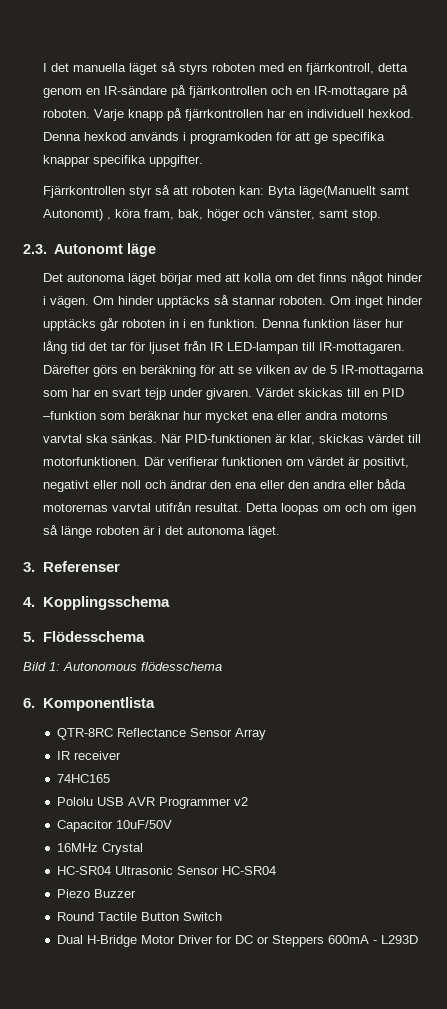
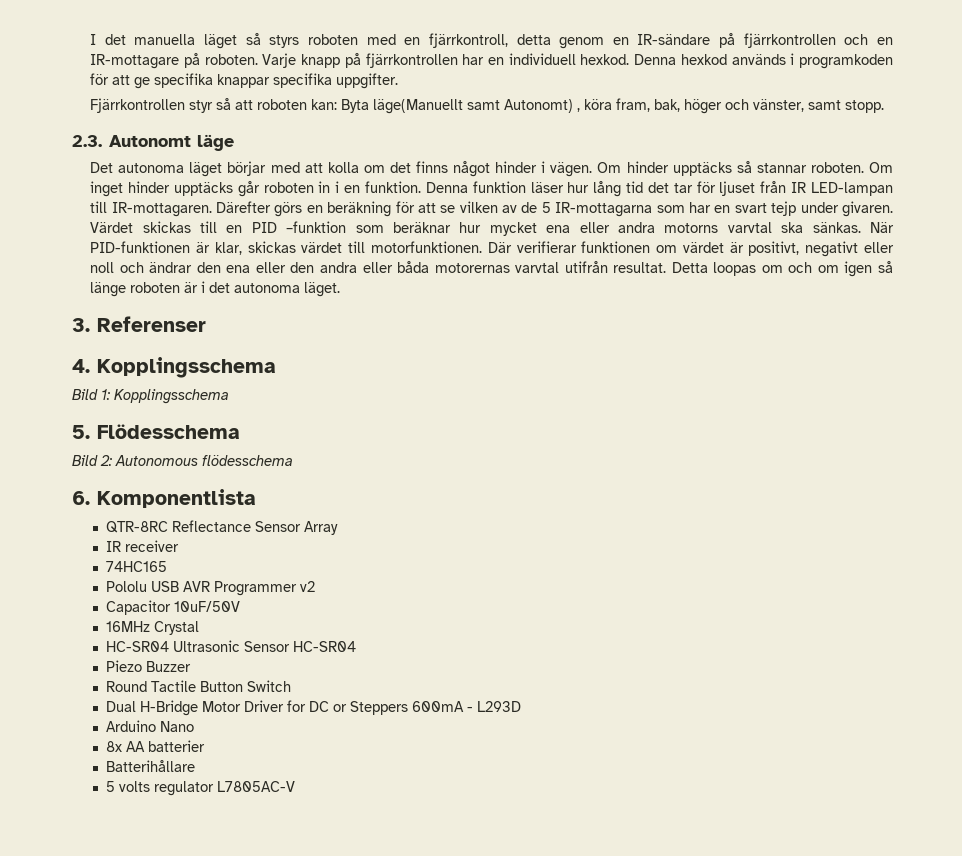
- Fjärrkontrollen styr så att roboten kan: Byta läge(Manuellt samt Autonomt) , köra fram, bak, höger och vänster, samt stop.
+ Fjärrkontrollen styr så att roboten kan: Byta läge(Manuellt samt Autonomt) , köra fram, bak, höger och vänster, samt stopp.
+ Bild 1: Kopplingsschema
- Bild 1: Autonomous flödesschema
+ Bild 2: Autonomous flödesschema
+ Arduino Nano
+ 8x AA batterier
+ Batterihållare
+ 5 volts regulator L7805AC-V

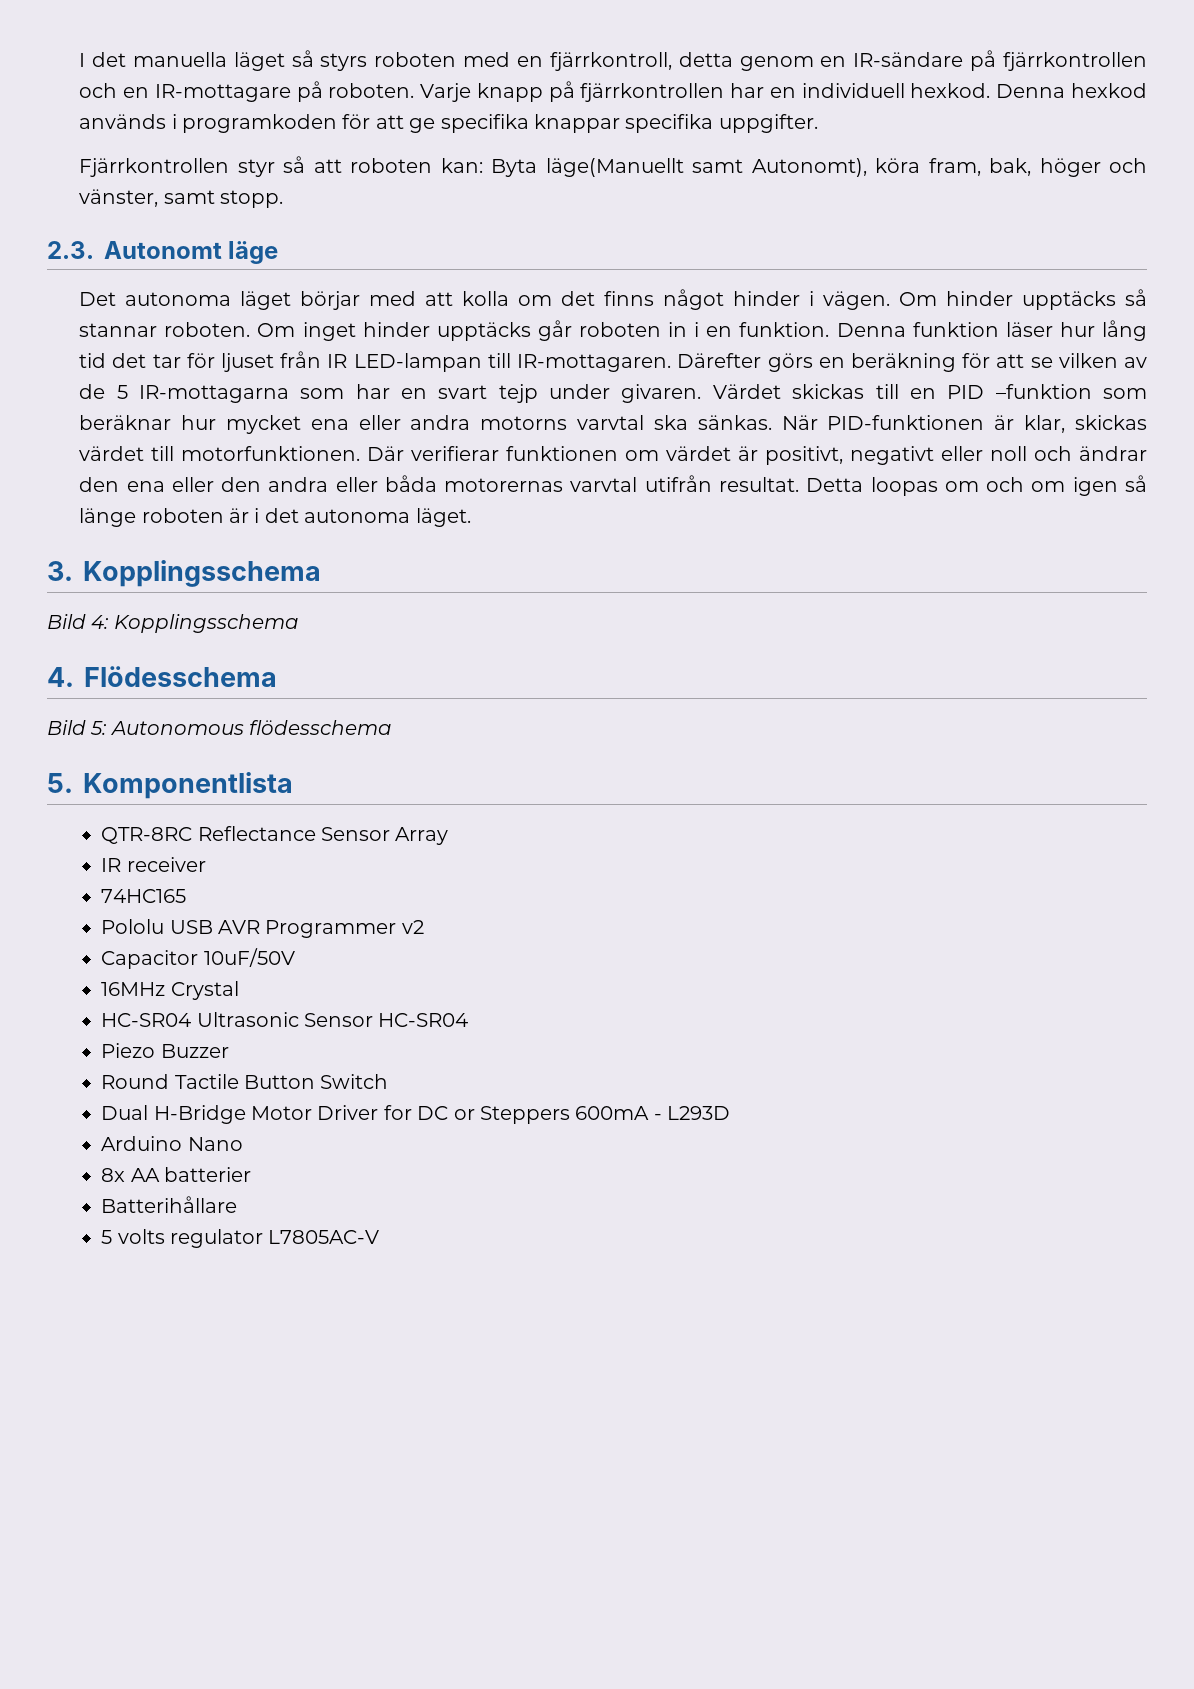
- Fjärrkontrollen styr så att roboten kan: Byta läge(Manuellt samt Autonomt) , köra fram, bak, höger och vänster, samt stopp.
+ Fjärrkontrollen styr så att roboten kan: Byta läge(Manuellt samt Autonomt), köra fram, bak, höger och vänster, samt stopp.
- 3. Referenser
- 4. Kopplingsschema
+ 3. Kopplingsschema
- Bild 1: Kopplingsschema
- 5. Flödesschema
+ Bild 4: Kopplingsschema
+ 4. Flödesschema
- Bild 2: Autonomous flödesschema
+ Bild 5: Autonomous flödesschema
- 6. Komponentlista
+ 5. Komponentlista

